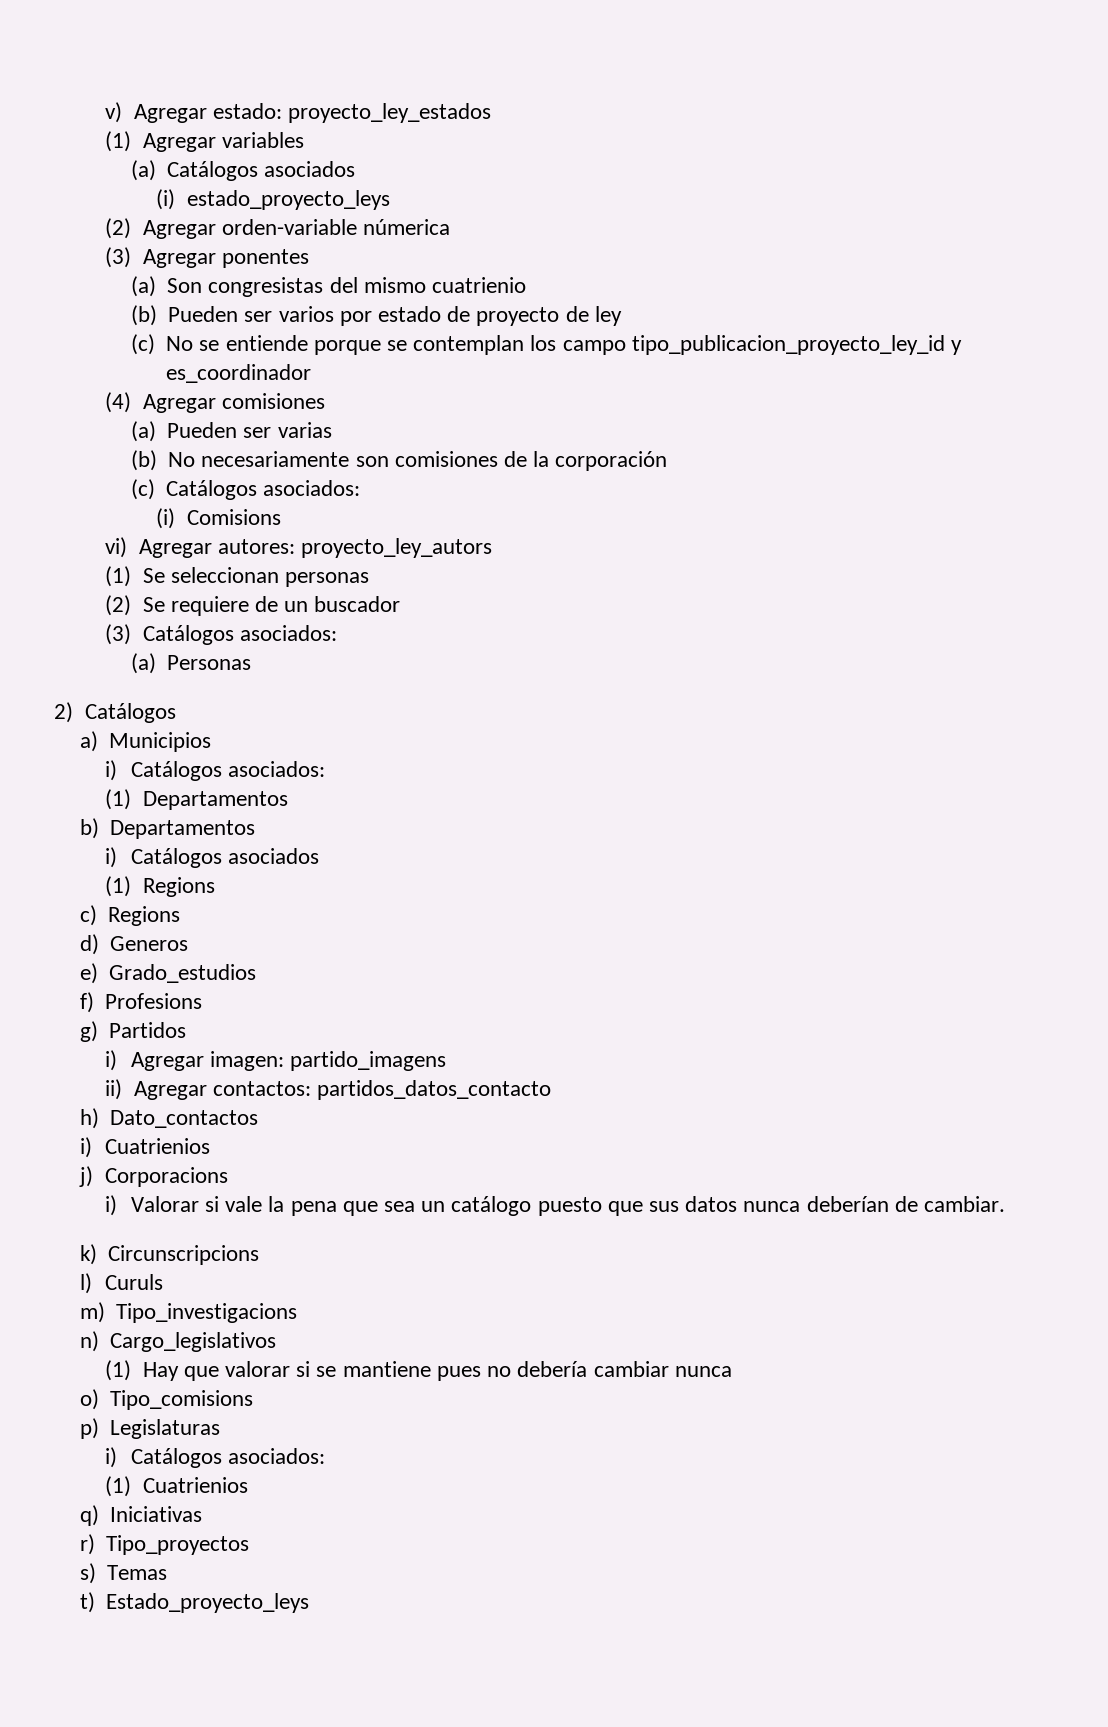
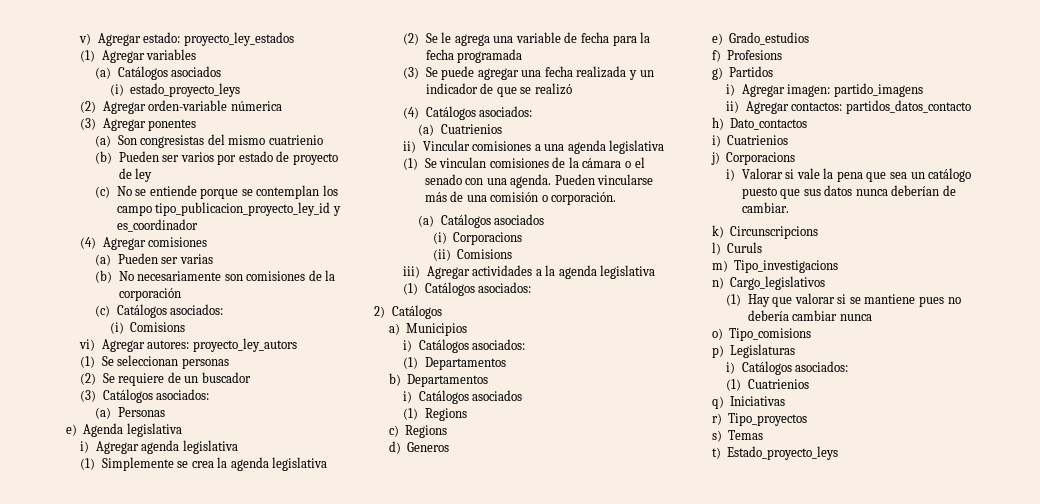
+ e) Agenda legislativa
+ i) Agregar agenda legislativa
+ (1) Simplemente se crea la agenda legislativa
+ (2) Se le agrega una variable de fecha para la fecha programada
+ (3) Se puede agregar una fecha realizada y un indicador de que se realizó
+ (4) Catálogos asociados:
+ (a) Cuatrienios
+ ii) Vincular comisiones a una agenda legislativa
+ (1) Se vinculan comisiones de la cámara o el senado con una agenda. Pueden vincularse más de una comisión o corporación.
+ (a) Catálogos asociados
+ (i) Corporacions
+ (ii) Comisions
+ iii) Agregar actividades a la agenda legislativa
+ (1) Catálogos asociados:

